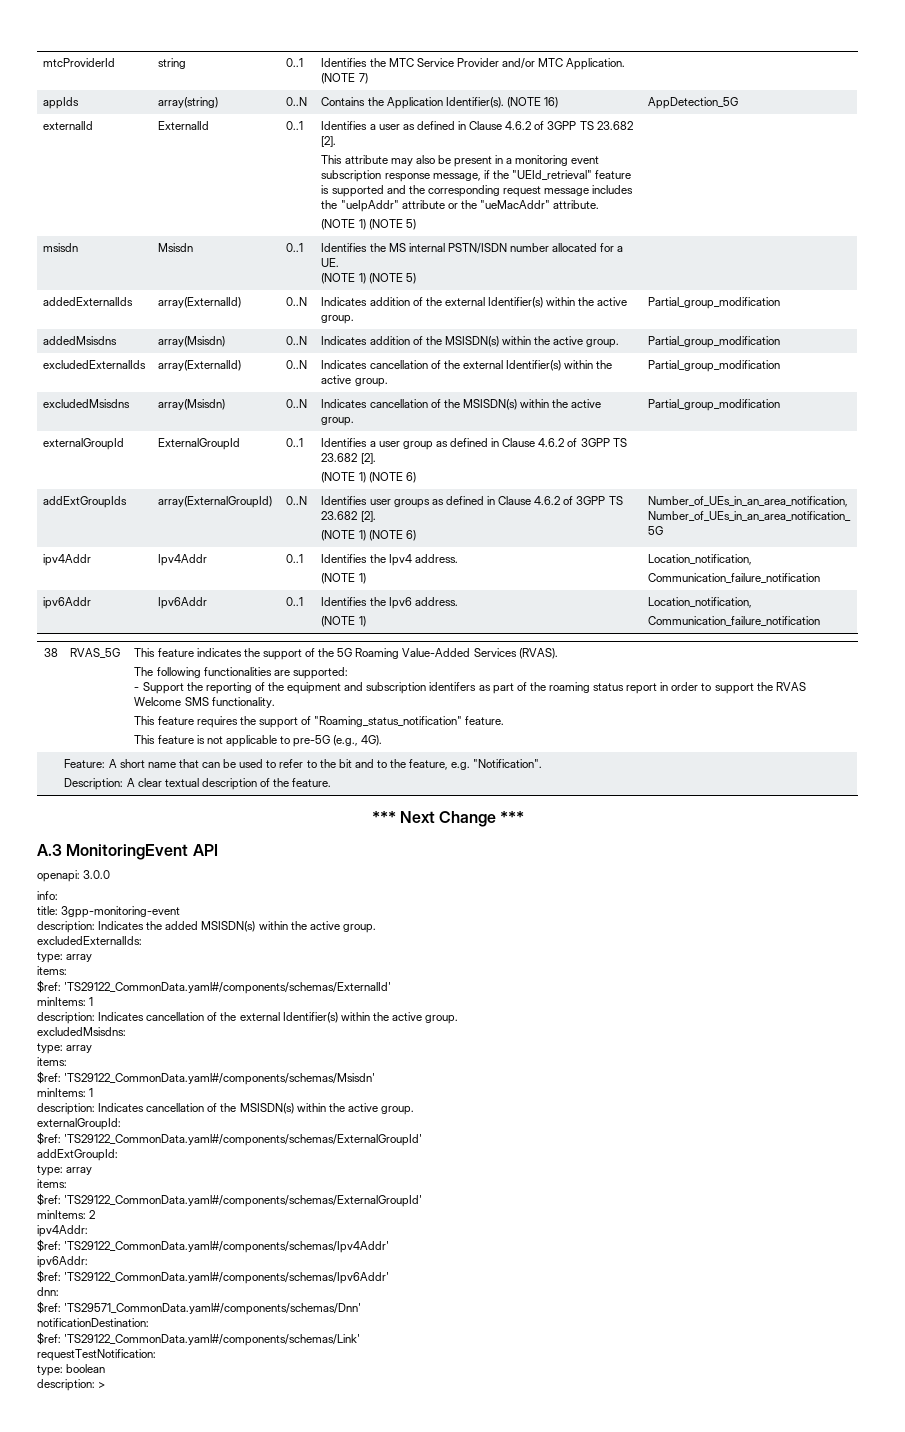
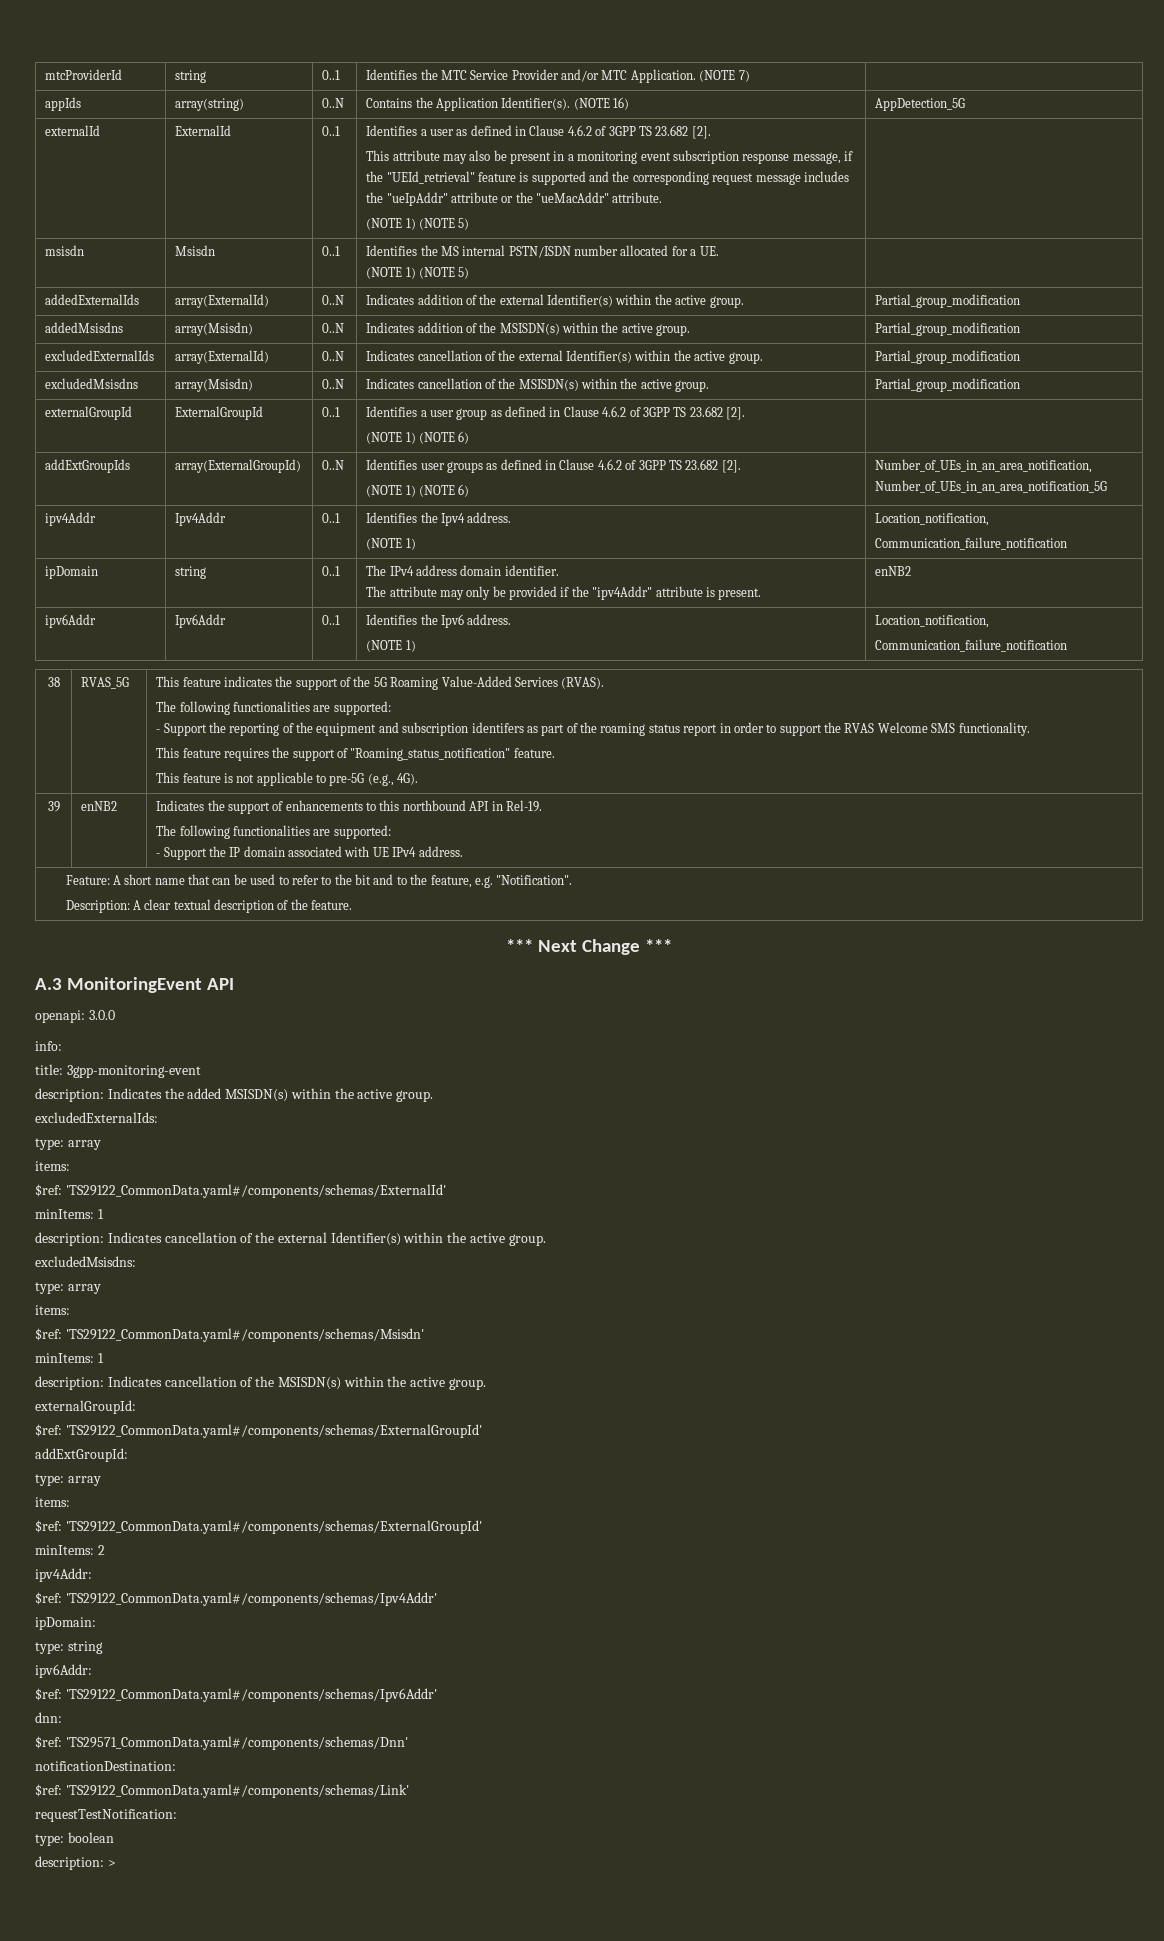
+ ipDomain | string | 0..1 | The IPv4 address domain identifier.
+ The attribute may only be provided if the "ipv4Addr" attribute is present. | enNB2
+ 39 | enNB2 | Indicates the support of enhancements to this northbound API in Rel-19.
+ The following functionalities are supported:
+ - Support the IP domain associated with UE IPv4 address.
+ ipDomain:
+ type: string

